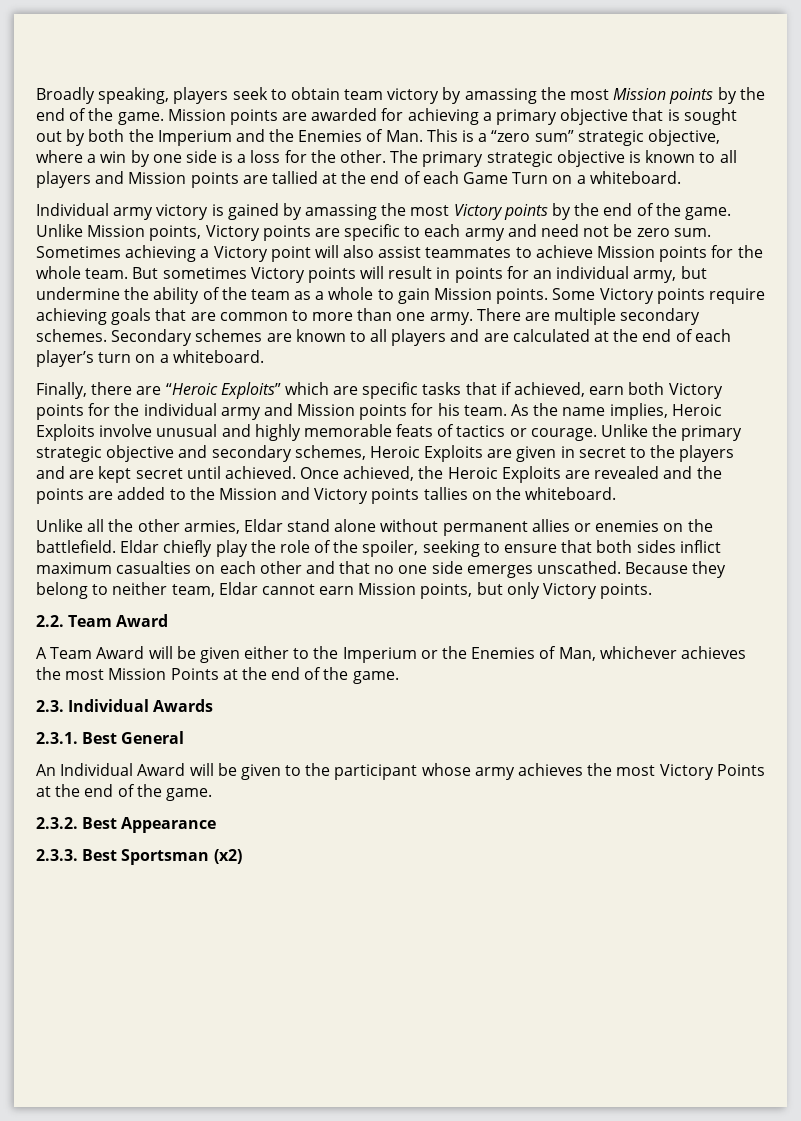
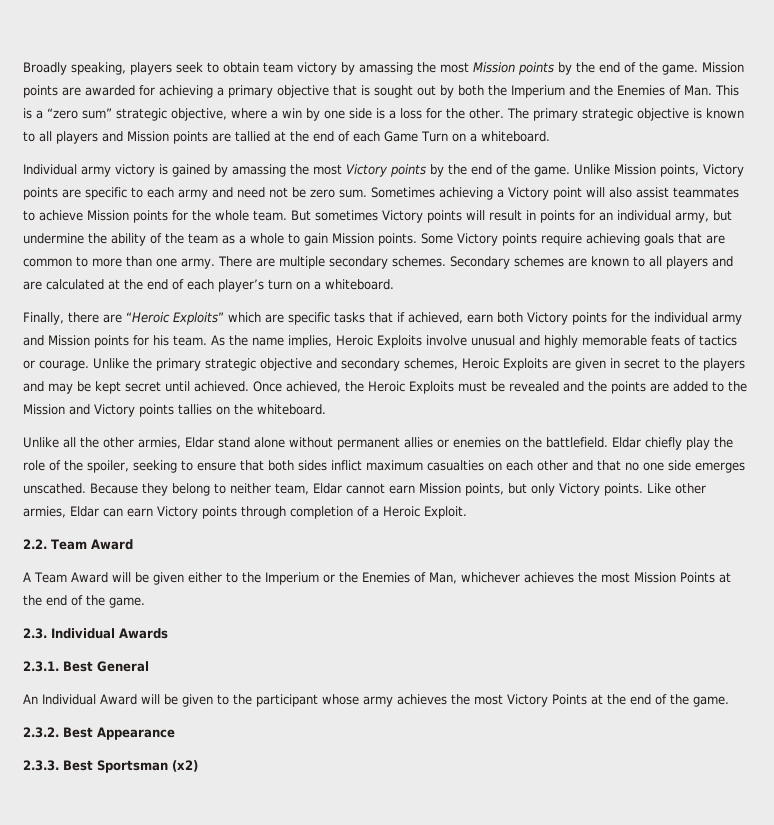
- Unlike the primary strategic objective and secondary schemes, Heroic Exploits are given in secret to the players and are kept secret until achieved.
+ Unlike the primary strategic objective and secondary schemes, Heroic Exploits are given in secret to the players and may be kept secret until achieved.
- Once achieved, the Heroic Exploits are revealed and the points are added to the Mission and Victory points tallies on the whiteboard.
+ Once achieved, the Heroic Exploits must be revealed and the points are added to the Mission and Victory points tallies on the whiteboard.
+ Like other armies, Eldar can earn Victory points through completion of a Heroic Exploit.

